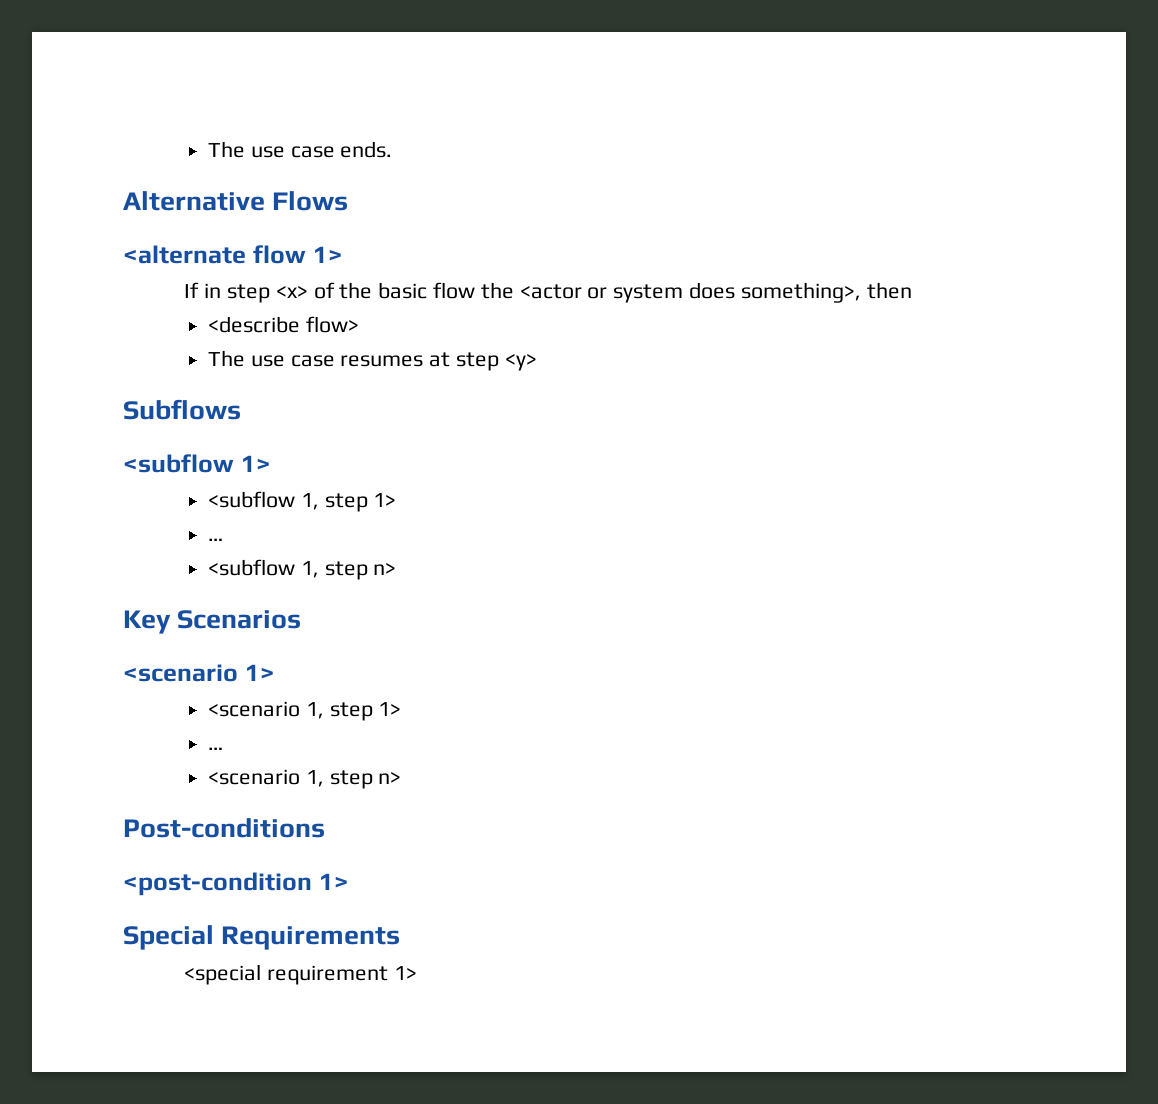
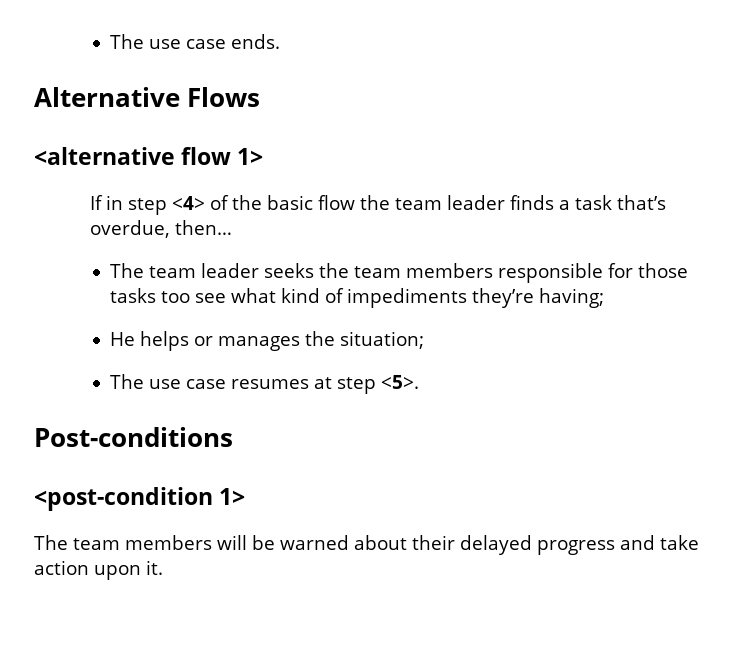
- <alternate flow 1>
+ <alternative flow 1>
- If in step <x> of the basic flow the <actor or system does something>, then
- <describe flow>
+ If in step <4> of the basic flow the team leader finds a task that’s overdue, then…
+ The team leader seeks the team members responsible for those tasks too see what kind of impediments they’re having;
+ He helps or manages the situation;
- The use case resumes at step <y>
- Subflows
- <subflow 1>
- <subflow 1, step 1>
- …
- <subflow 1, step n>
- Key Scenarios
- <scenario 1>
- <scenario 1, step 1>
- …
- <scenario 1, step n>
+ The use case resumes at step <5>.
  Post-conditions
  <post-condition 1>
- Special Requirements
- <special requirement 1>
+ The team members will be warned about their delayed progress and take action upon it.

